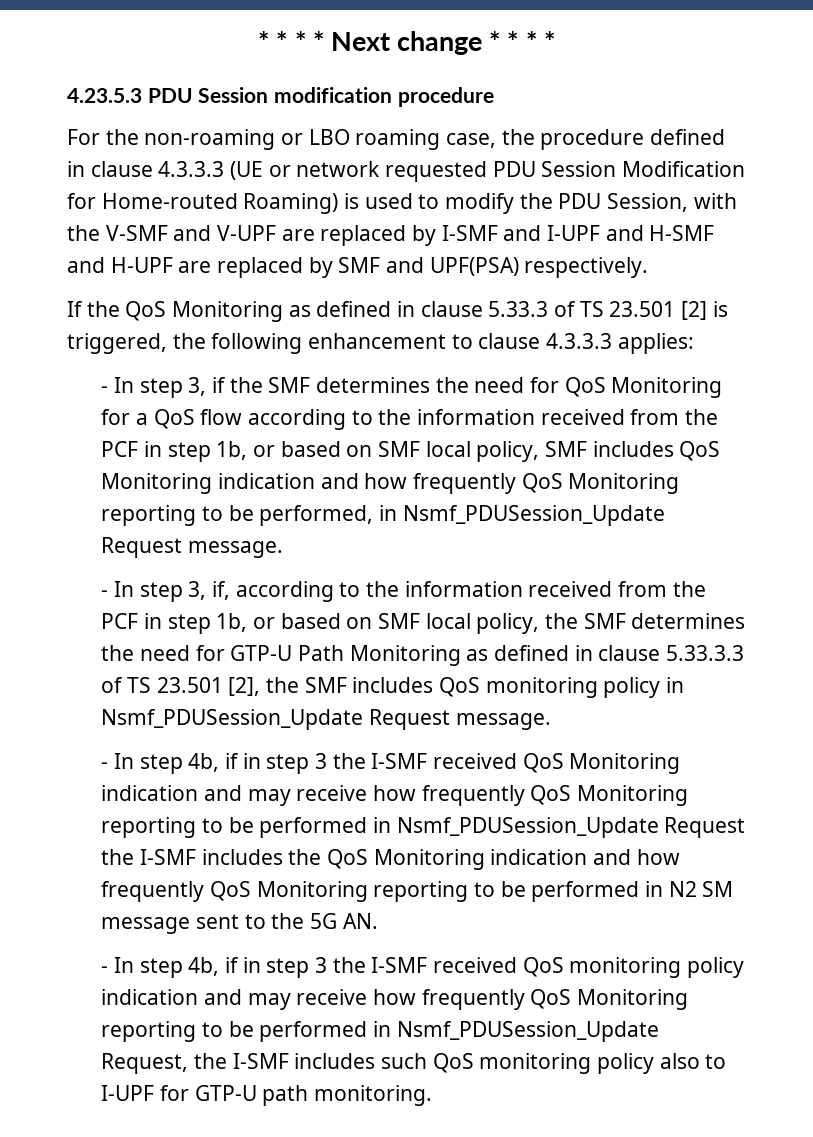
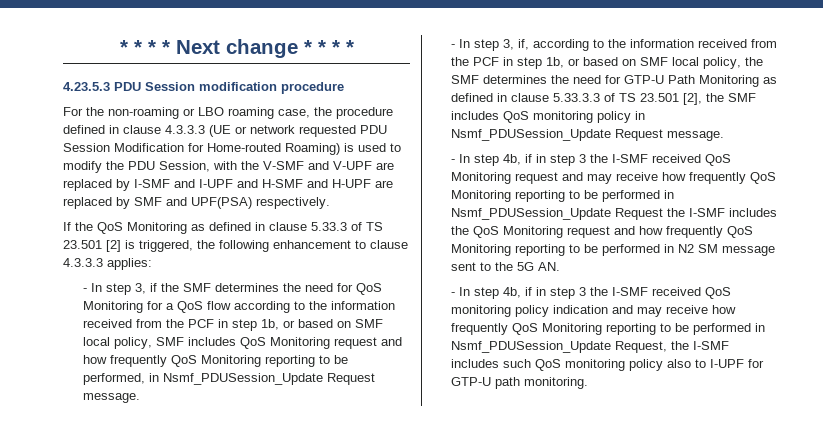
- - In step 3, if the SMF determines the need for QoS Monitoring for a QoS flow according to the information received from the PCF in step 1b, or based on SMF local policy, SMF includes QoS Monitoring indication and how frequently QoS Monitoring reporting to be performed, in Nsmf_PDUSession_Update Request message.
+ - In step 3, if the SMF determines the need for QoS Monitoring for a QoS flow according to the information received from the PCF in step 1b, or based on SMF local policy, SMF includes QoS Monitoring request and how frequently QoS Monitoring reporting to be performed, in Nsmf_PDUSession_Update Request message.
- - In step 4b, if in step 3 the I-SMF received QoS Monitoring indication and may receive how frequently QoS Monitoring reporting to be performed in Nsmf_PDUSession_Update Request the I-SMF includes the QoS Monitoring indication and how frequently QoS Monitoring reporting to be performed in N2 SM message sent to the 5G AN.
+ - In step 4b, if in step 3 the I-SMF received QoS Monitoring request and may receive how frequently QoS Monitoring reporting to be performed in Nsmf_PDUSession_Update Request the I-SMF includes the QoS Monitoring request and how frequently QoS Monitoring reporting to be performed in N2 SM message sent to the 5G AN.

